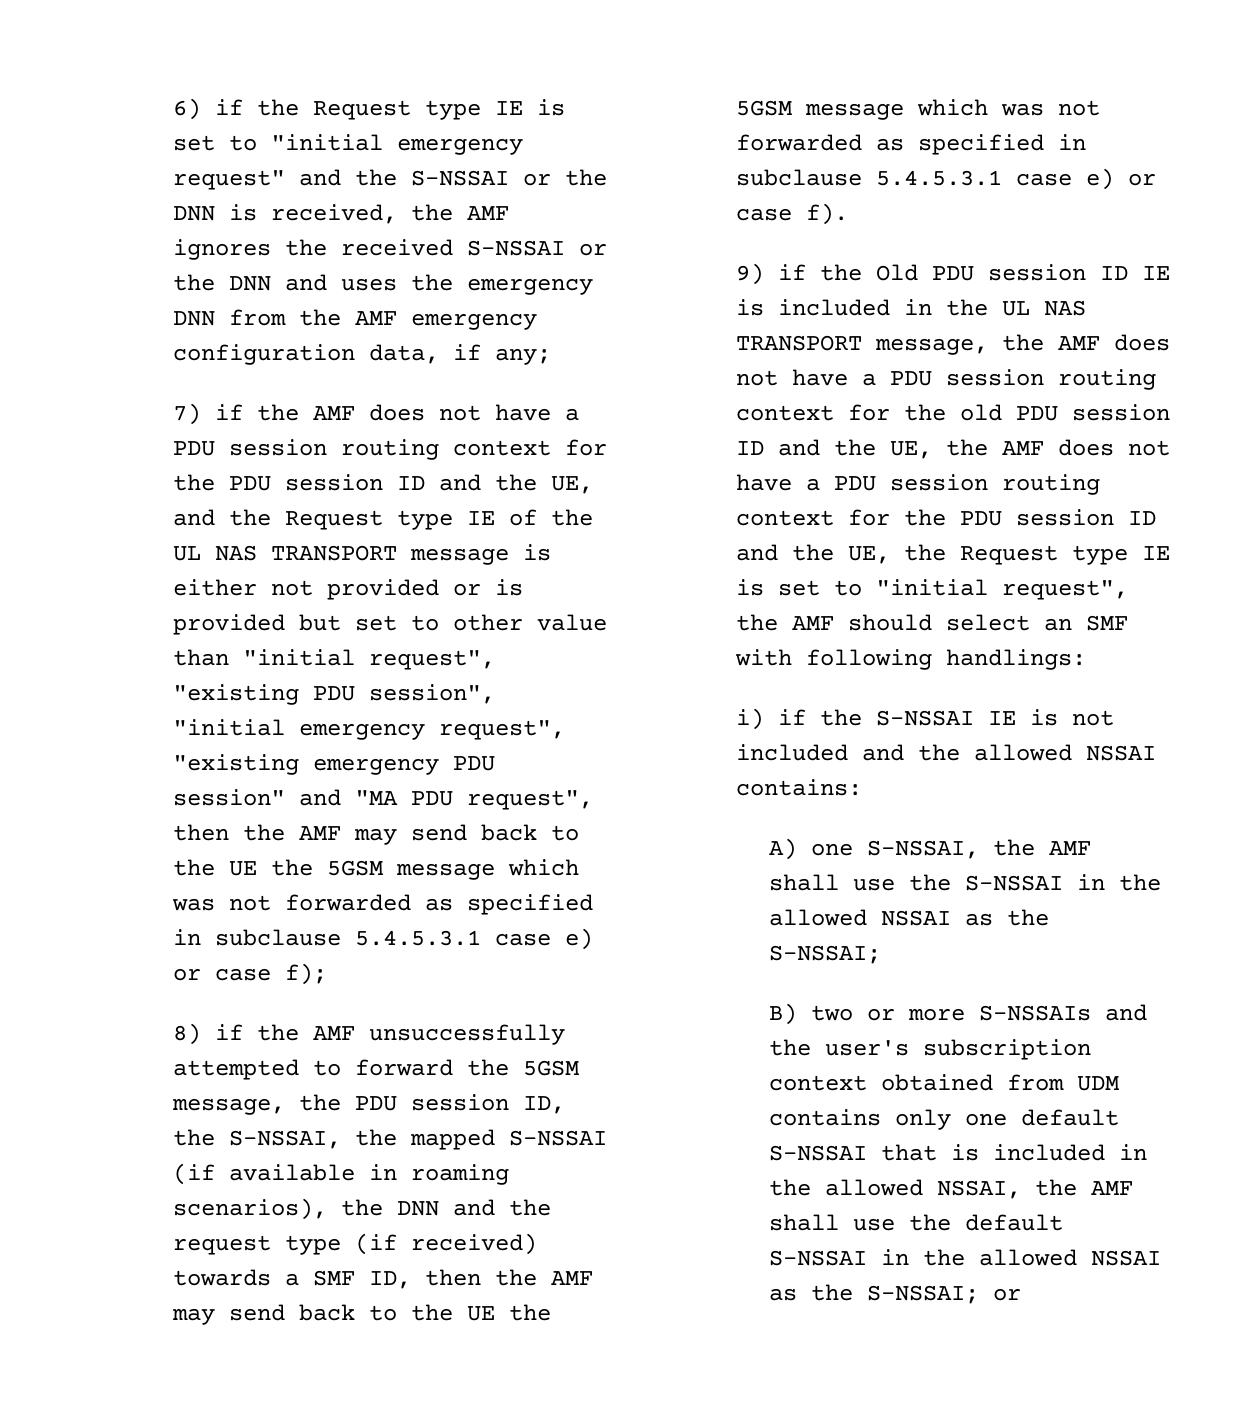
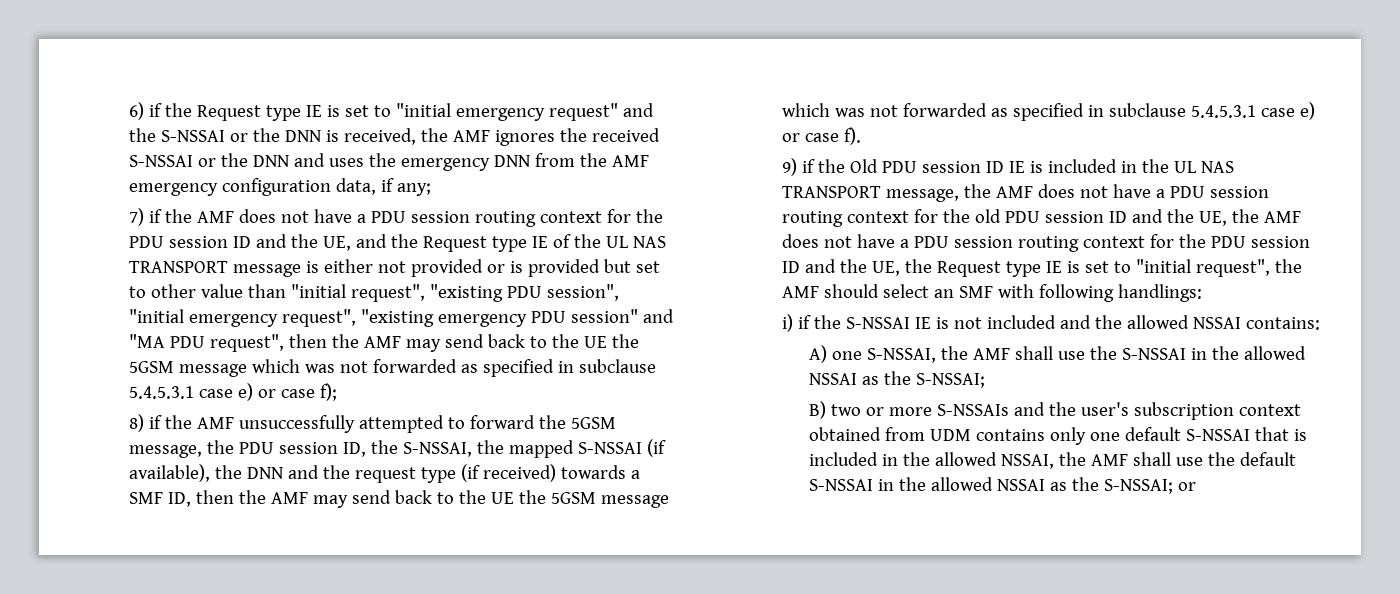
- 8) if the AMF unsuccessfully attempted to forward the 5GSM message, the PDU session ID, the S-NSSAI, the mapped S-NSSAI (if available in roaming scenarios), the DNN and the request type (if received) towards a SMF ID, then the AMF may send back to the UE the 5GSM message which was not forwarded as specified in subclause 5.4.5.3.1 case e) or case f).
+ 8) if the AMF unsuccessfully attempted to forward the 5GSM message, the PDU session ID, the S-NSSAI, the mapped S-NSSAI (if available), the DNN and the request type (if received) towards a SMF ID, then the AMF may send back to the UE the 5GSM message which was not forwarded as specified in subclause 5.4.5.3.1 case e) or case f).

